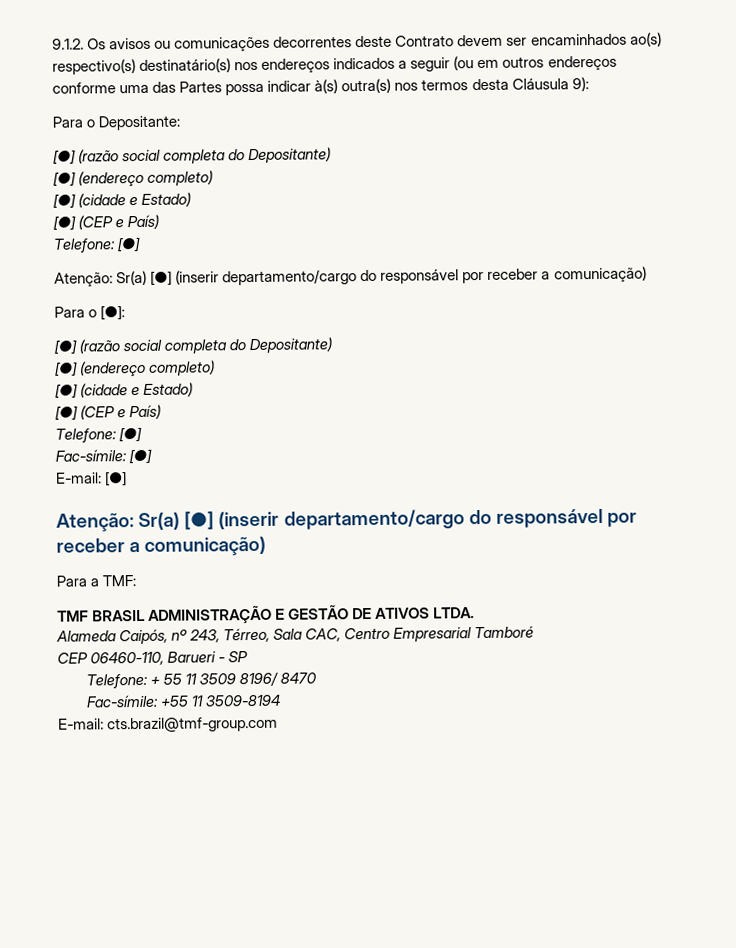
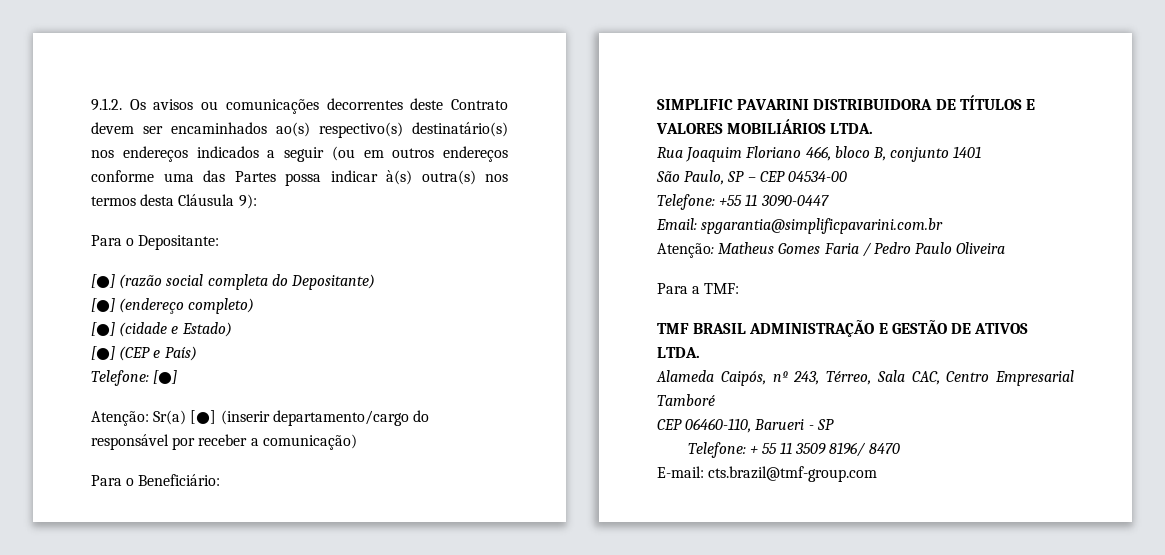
- Para o [●]:
- [●] (razão social completa do Depositante)
- [●] (endereço completo)
- [●] (cidade e Estado)
- [●] (CEP e País)
- Telefone: [●]
- Fac-símile: [●]
- E-mail: [●]
- Atenção: Sr(a) [●] (inserir departamento/cargo do responsável por receber a comunicação)
+ Para o Beneficiário:
+ SIMPLIFIC PAVARINI DISTRIBUIDORA DE TÍTULOS E VALORES MOBILIÁRIOS LTDA.
+ Rua Joaquim Floriano 466, bloco B, conjunto 1401
+ São Paulo, SP – CEP 04534-00
+ Telefone: +55 11 3090-0447
+ Email: spgarantia@simplificpavarini.com.br
+ Atenção: Matheus Gomes Faria / Pedro Paulo Oliveira
- Fac-símile: +55 11 3509-8194

